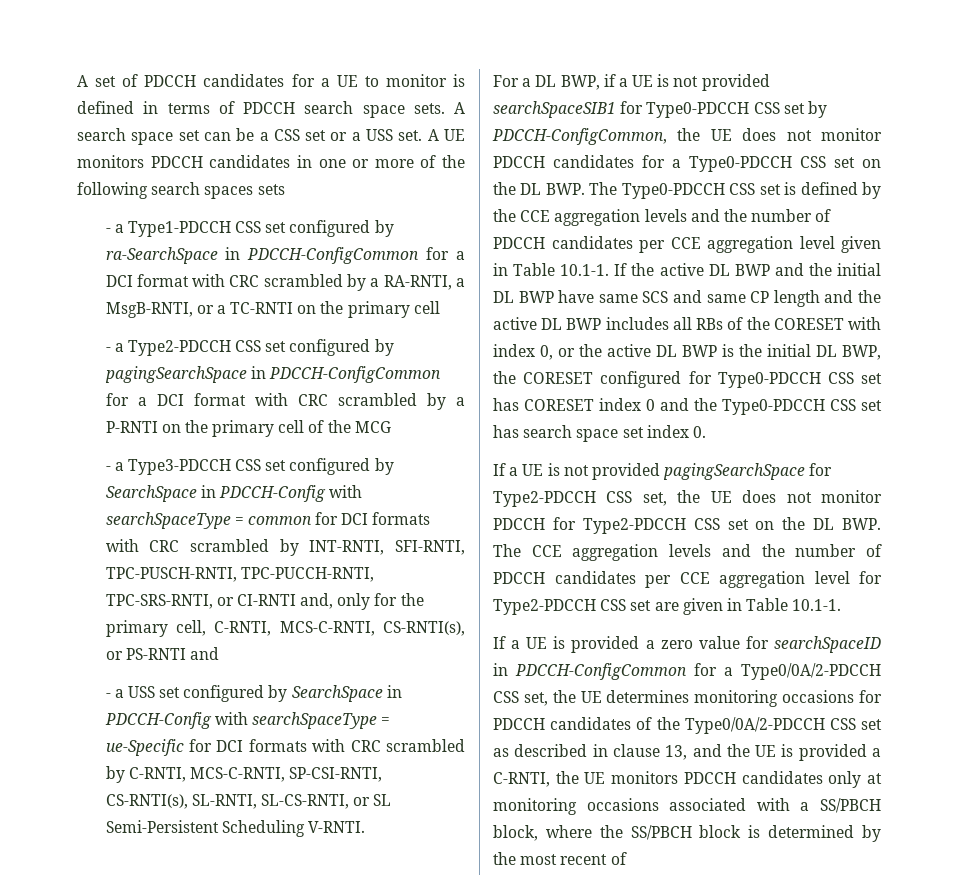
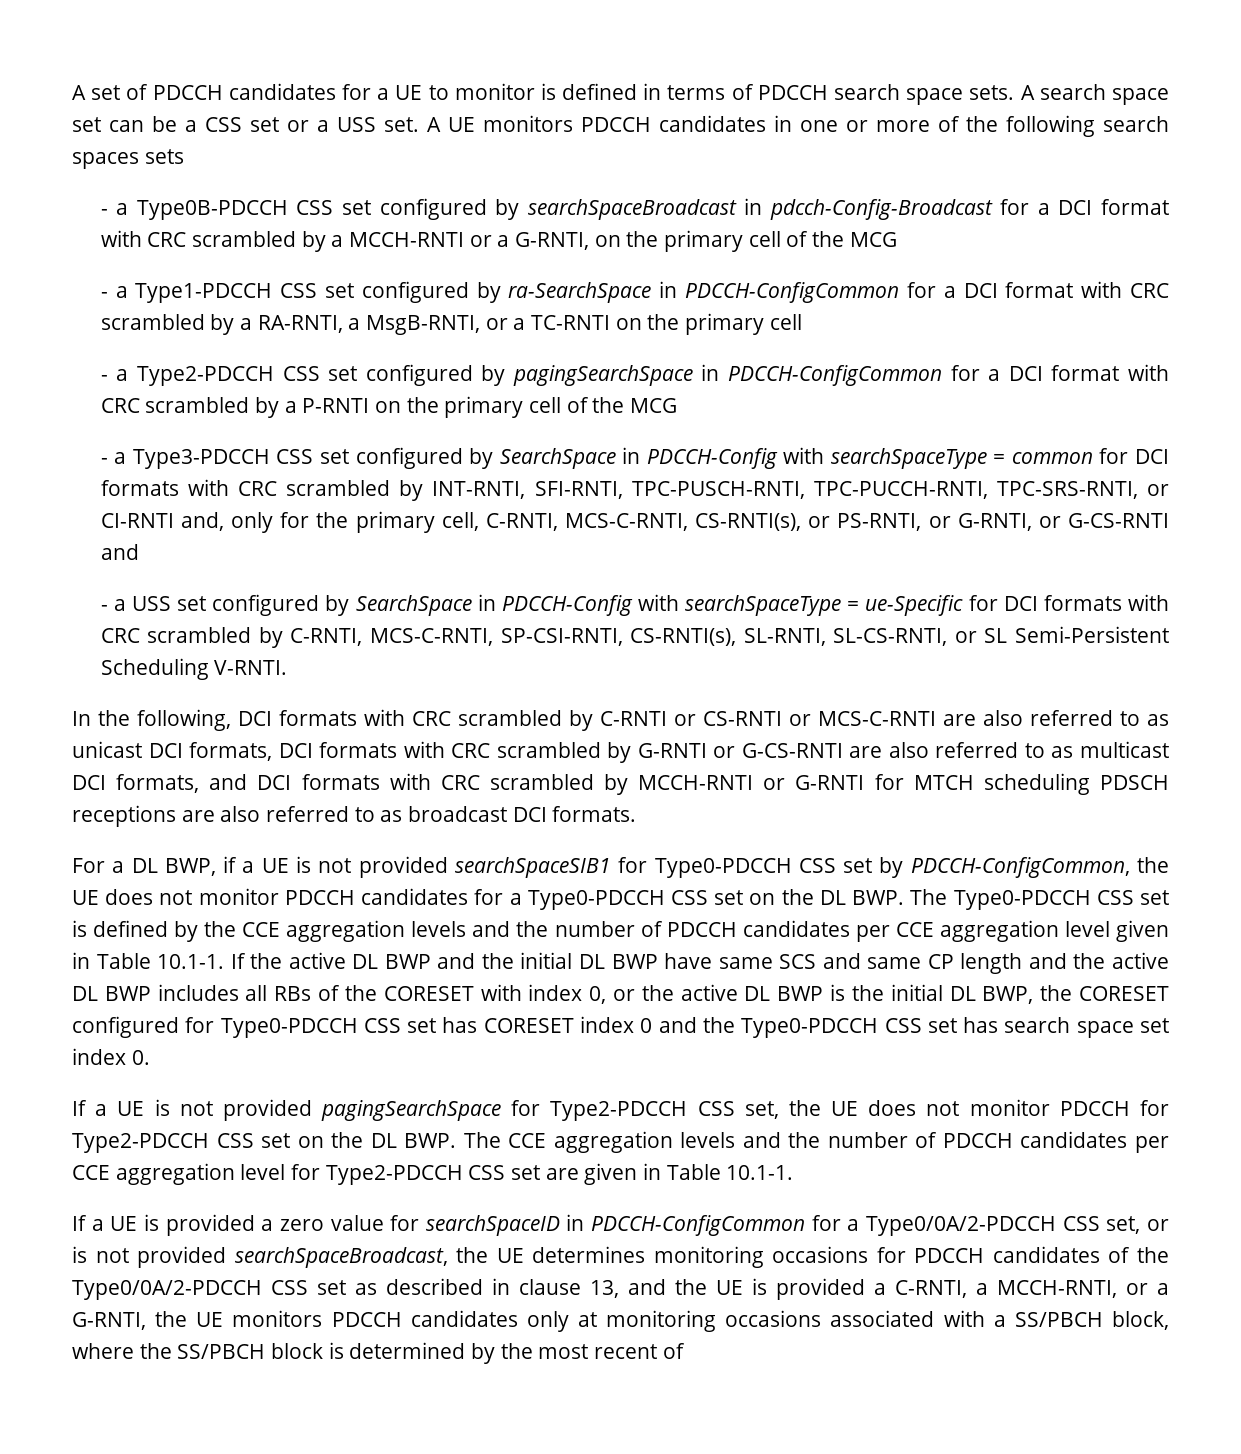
+ - a Type0B-PDCCH CSS set configured by searchSpaceBroadcast in pdcch-Config-Broadcast for a DCI format with CRC scrambled by a MCCH-RNTI or a G-RNTI, on the primary cell of the MCG
- - a Type3-PDCCH CSS set configured by SearchSpace in PDCCH-Config with searchSpaceType = common for DCI formats with CRC scrambled by INT-RNTI, SFI-RNTI, TPC-PUSCH-RNTI, TPC-PUCCH-RNTI, TPC-SRS-RNTI, or CI-RNTI and, only for the primary cell, C-RNTI, MCS-C-RNTI, CS-RNTI(s), or PS-RNTI and
+ - a Type3-PDCCH CSS set configured by SearchSpace in PDCCH-Config with searchSpaceType = common for DCI formats with CRC scrambled by INT-RNTI, SFI-RNTI, TPC-PUSCH-RNTI, TPC-PUCCH-RNTI, TPC-SRS-RNTI, or CI-RNTI and, only for the primary cell, C-RNTI, MCS-C-RNTI, CS-RNTI(s), or PS-RNTI, or G-RNTI, or G-CS-RNTI and
+ In the following, DCI formats with CRC scrambled by C-RNTI or CS-RNTI or MCS-C-RNTI are also referred to as unicast DCI formats, DCI formats with CRC scrambled by G-RNTI or G-CS-RNTI are also referred to as multicast DCI formats, and DCI formats with CRC scrambled by MCCH-RNTI or G-RNTI for MTCH scheduling PDSCH receptions are also referred to as broadcast DCI formats.
- If a UE is provided a zero value for searchSpaceID in PDCCH-ConfigCommon for a Type0/0A/2-PDCCH CSS set, the UE determines monitoring occasions for PDCCH candidates of the Type0/0A/2-PDCCH CSS set as described in clause 13, and the UE is provided a C-RNTI, the UE monitors PDCCH candidates only at monitoring occasions associated with a SS/PBCH block, where the SS/PBCH block is determined by the most recent of
+ If a UE is provided a zero value for searchSpaceID in PDCCH-ConfigCommon for a Type0/0A/2-PDCCH CSS set, or is not provided searchSpaceBroadcast, the UE determines monitoring occasions for PDCCH candidates of the Type0/0A/2-PDCCH CSS set as described in clause 13, and the UE is provided a C-RNTI, a MCCH-RNTI, or a G-RNTI, the UE monitors PDCCH candidates only at monitoring occasions associated with a SS/PBCH block, where the SS/PBCH block is determined by the most recent of

